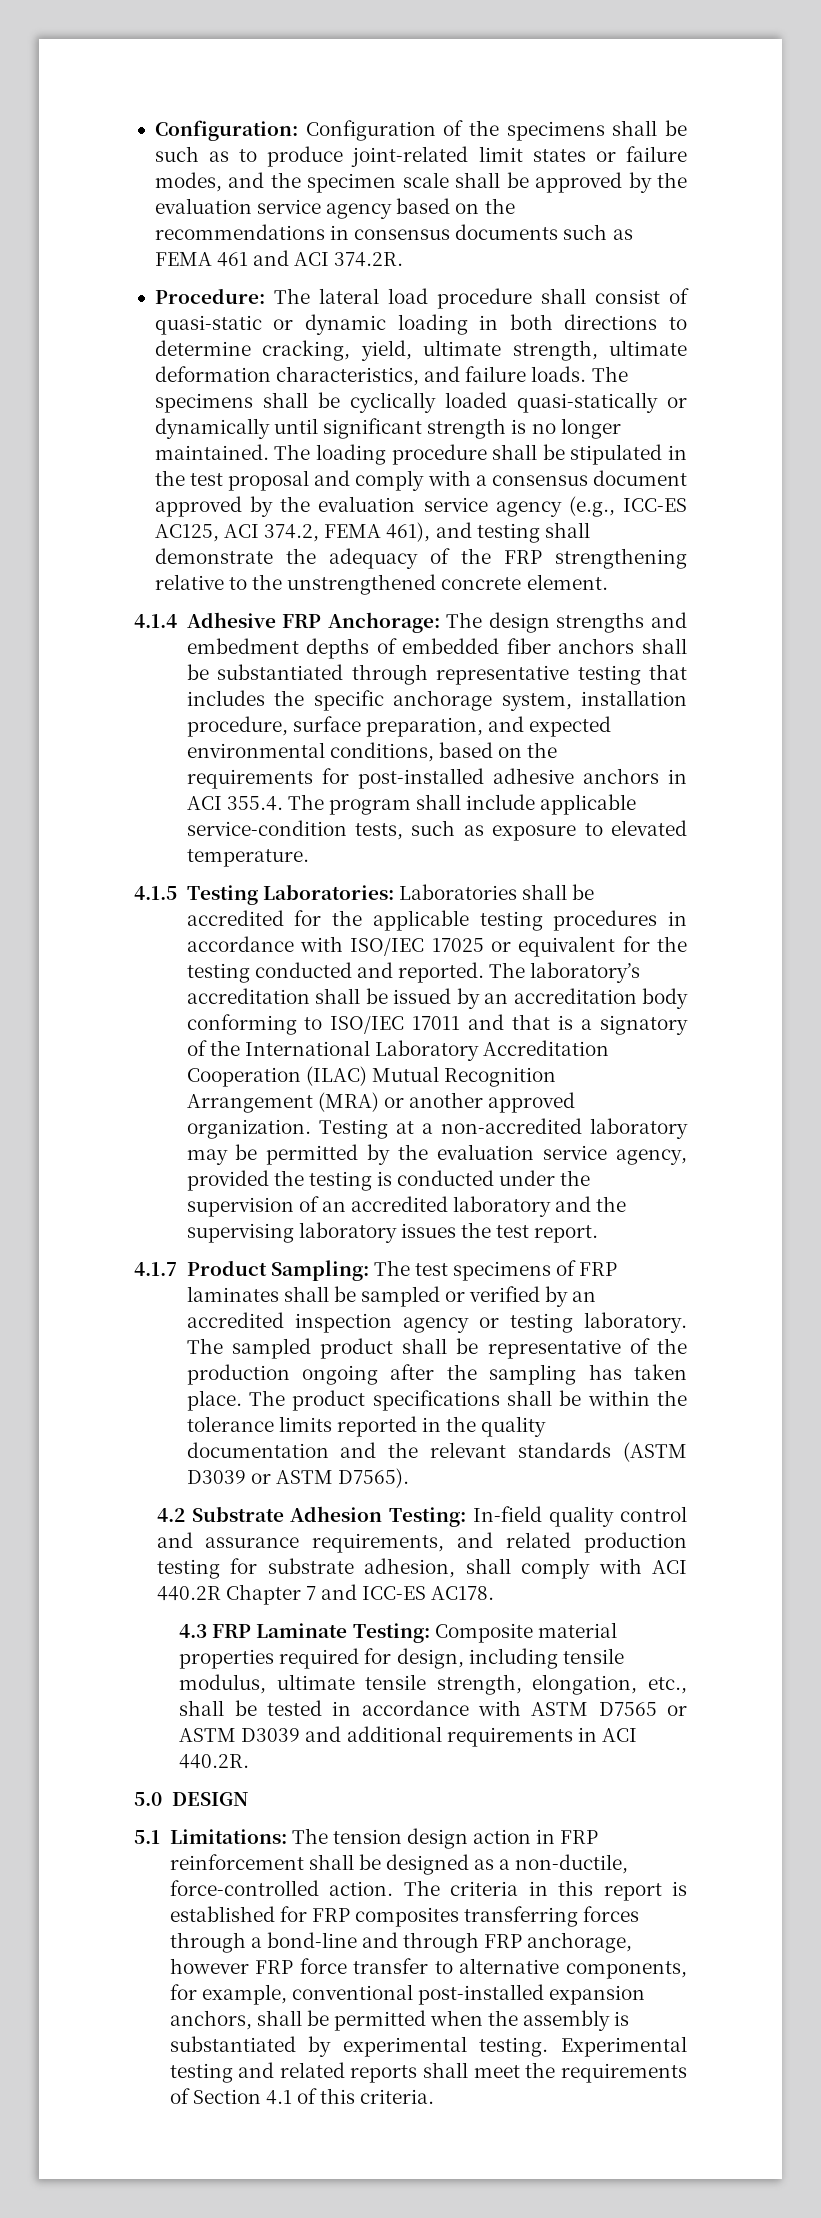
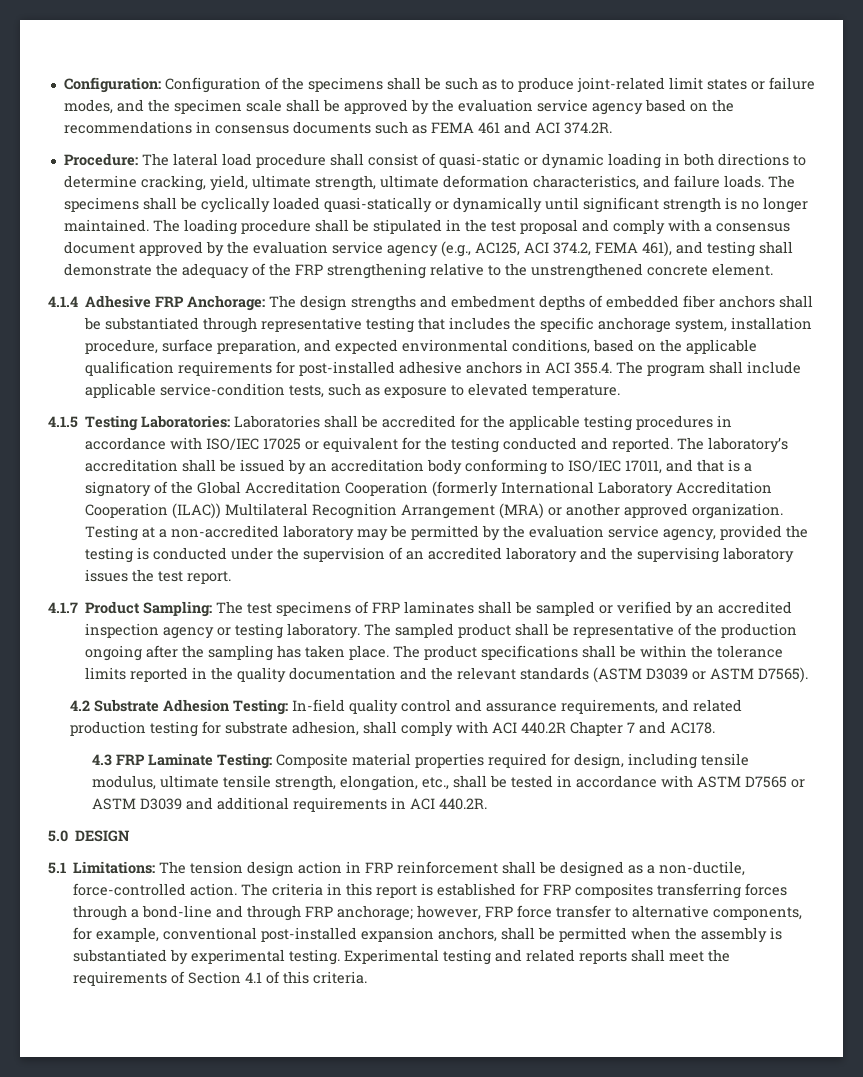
- The loading procedure shall be stipulated in the test proposal and comply with a consensus document approved by the evaluation service agency (e.g., ICC-ES AC125, ACI 374.2, FEMA 461), and testing shall demonstrate the adequacy of the FRP strengthening relative to the unstrengthened concrete element.
+ The loading procedure shall be stipulated in the test proposal and comply with a consensus document approved by the evaluation service agency (e.g., AC125, ACI 374.2, FEMA 461), and testing shall demonstrate the adequacy of the FRP strengthening relative to the unstrengthened concrete element.
- 4.1.4 Adhesive FRP Anchorage: The design strengths and embedment depths of embedded fiber anchors shall be substantiated through representative testing that includes the specific anchorage system, installation procedure, surface preparation, and expected environmental conditions, based on the requirements for post-installed adhesive anchors in ACI 355.4. The program shall include applicable service-condition tests, such as exposure to elevated temperature.
+ 4.1.4 Adhesive FRP Anchorage: The design strengths and embedment depths of embedded fiber anchors shall be substantiated through representative testing that includes the specific anchorage system, installation procedure, surface preparation, and expected environmental conditions, based on the applicable qualification requirements for post-installed adhesive anchors in ACI 355.4. The program shall include applicable service-condition tests, such as exposure to elevated temperature.
- The laboratory’s accreditation shall be issued by an accreditation body conforming to ISO/IEC 17011 and that is a signatory of the International Laboratory Accreditation Cooperation (ILAC) Mutual Recognition Arrangement (MRA) or another approved organization.
+ The laboratory’s accreditation shall be issued by an accreditation body conforming to ISO/IEC 17011, and that is a signatory of the Global Accreditation Cooperation (formerly International Laboratory Accreditation Cooperation (ILAC)) Multilateral Recognition Arrangement (MRA) or another approved organization.
- 4.2 Substrate Adhesion Testing: In-field quality control and assurance requirements, and related production testing for substrate adhesion, shall comply with ACI 440.2R Chapter 7 and ICC-ES AC178.
+ 4.2 Substrate Adhesion Testing: In-field quality control and assurance requirements, and related production testing for substrate adhesion, shall comply with ACI 440.2R Chapter 7 and AC178.
- The criteria in this report is established for FRP composites transferring forces through a bond-line and through FRP anchorage, however FRP force transfer to alternative components, for example, conventional post-installed expansion anchors, shall be permitted when the assembly is substantiated by experimental testing.
+ The criteria in this report is established for FRP composites transferring forces through a bond-line and through FRP anchorage; however, FRP force transfer to alternative components, for example, conventional post-installed expansion anchors, shall be permitted when the assembly is substantiated by experimental testing.

